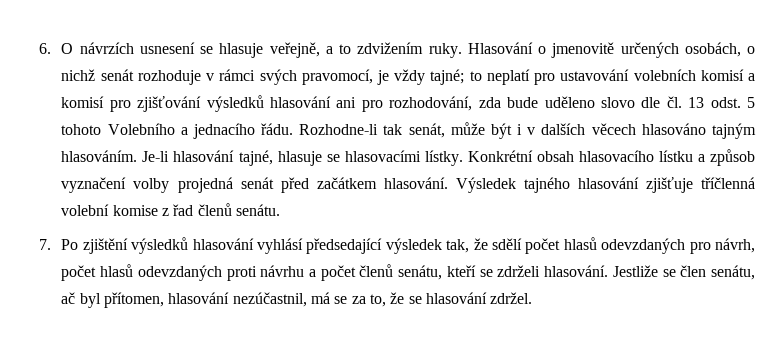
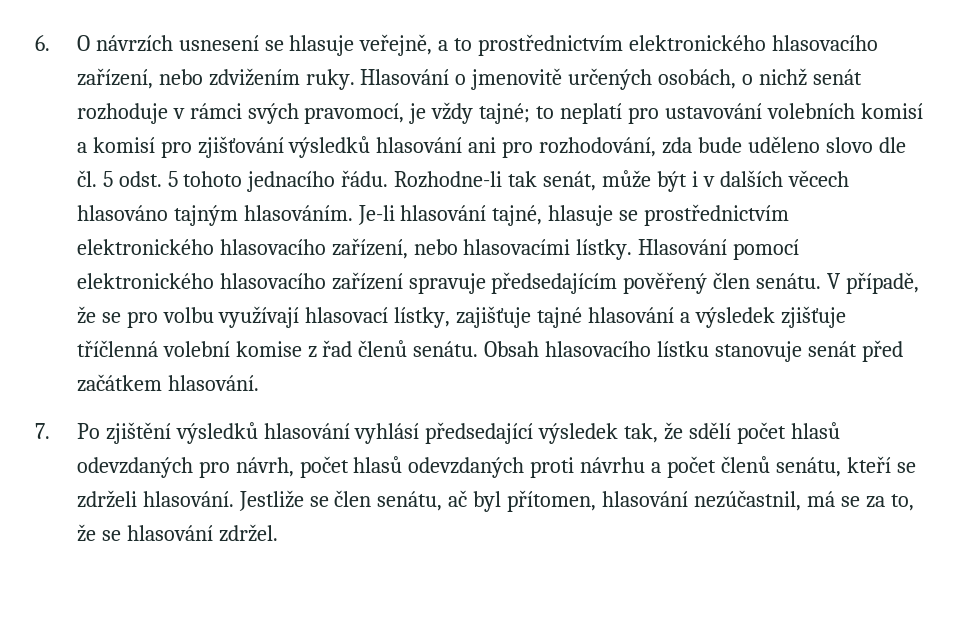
- 6. O návrzích usnesení se hlasuje veřejně, a to zdvižením ruky.
+ 6. O návrzích usnesení se hlasuje veřejně, a to prostřednictvím elektronického hlasovacího zařízení, nebo zdvižením ruky.
- Hlasování o jmenovitě určených osobách, o nichž senát rozhoduje v rámci svých pravomocí, je vždy tajné; to neplatí pro ustavování volebních komisí a komisí pro zjišťování výsledků hlasování ani pro rozhodování, zda bude uděleno slovo dle čl. 13 odst. 5 tohoto Volebního a jednacího řádu.
+ Hlasování o jmenovitě určených osobách, o nichž senát rozhoduje v rámci svých pravomocí, je vždy tajné; to neplatí pro ustavování volebních komisí a komisí pro zjišťování výsledků hlasování ani pro rozhodování, zda bude uděleno slovo dle čl. 5 odst. 5 tohoto jednacího řádu.
- Je-li hlasování tajné, hlasuje se hlasovacími lístky. Konkrétní obsah hlasovacího lístku a způsob vyznačení volby projedná senát před začátkem hlasování. Výsledek tajného hlasování zjišťuje tříčlenná volební komise z řad členů senátu.
+ Je-li hlasování tajné, hlasuje se prostřednictvím elektronického hlasovacího zařízení, nebo hlasovacími lístky. Hlasování pomocí elektronického hlasovacího zařízení spravuje předsedajícím pověřený člen senátu. V případě, že se pro volbu využívají hlasovací lístky, zajišťuje tajné hlasování a výsledek zjišťuje tříčlenná volební komise z řad členů senátu. Obsah hlasovacího lístku stanovuje senát před začátkem hlasování.

